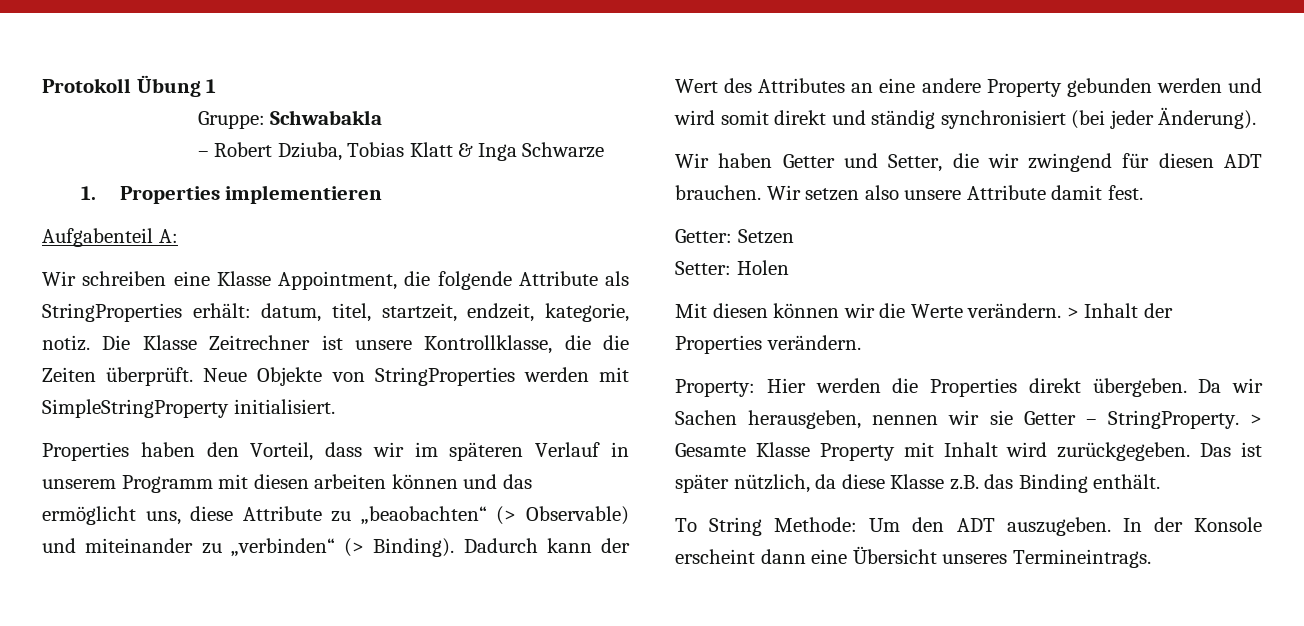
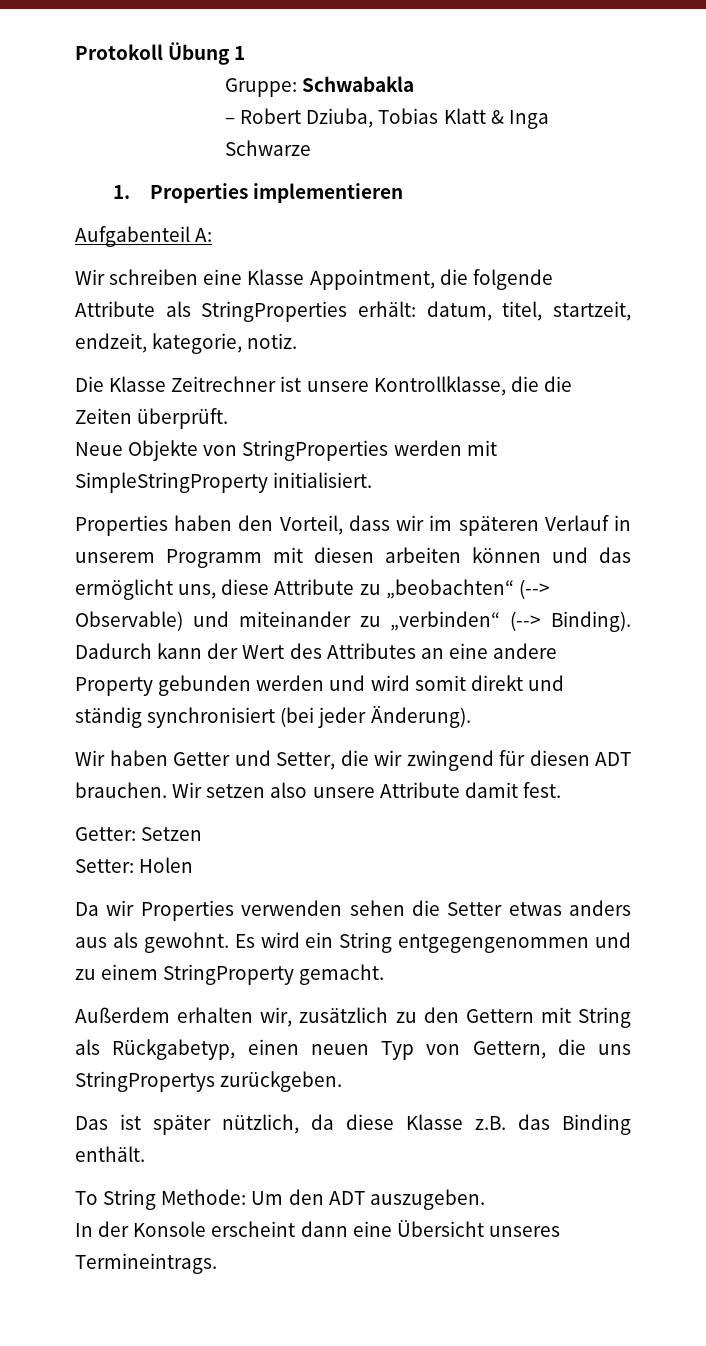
- Wir schreiben eine Klasse Appointment, die folgende Attribute als StringProperties erhält: datum, titel, startzeit, endzeit, kategorie, notiz. Die Klasse Zeitrechner ist unsere Kontrollklasse, die die Zeiten überprüft. Neue Objekte von StringProperties werden mit SimpleStringProperty initialisiert.
+ Wir schreiben eine Klasse Appointment, die folgende Attribute als StringProperties erhält: datum, titel, startzeit, endzeit, kategorie, notiz.
+ Die Klasse Zeitrechner ist unsere Kontrollklasse, die die Zeiten überprüft.
+ Neue Objekte von StringProperties werden mit SimpleStringProperty initialisiert.
- Properties haben den Vorteil, dass wir im späteren Verlauf in unserem Programm mit diesen arbeiten können und das ermöglicht uns, diese Attribute zu „beaobachten“ (> Observable) und miteinander zu „verbinden“ (> Binding).
+ Properties haben den Vorteil, dass wir im späteren Verlauf in unserem Programm mit diesen arbeiten können und das ermöglicht uns, diese Attribute zu „beobachten“ (--> Observable) und miteinander zu „verbinden“ (--> Binding).
- Mit diesen können wir die Werte verändern. > Inhalt der Properties verändern.
- Property: Hier werden die Properties direkt übergeben. Da wir Sachen herausgeben, nennen wir sie Getter – StringProperty. > Gesamte Klasse Property mit Inhalt wird zurückgegeben. Das ist später nützlich, da diese Klasse z.B. das Binding enthält.
+ Da wir Properties verwenden sehen die Setter etwas anders aus als gewohnt. Es wird ein String entgegengenommen und zu einem StringProperty gemacht.
+ Außerdem erhalten wir, zusätzlich zu den Gettern mit String als Rückgabetyp, einen neuen Typ von Gettern, die uns StringPropertys zurückgeben.
+ Das ist später nützlich, da diese Klasse z.B. das Binding enthält.
- To String Methode: Um den ADT auszugeben. In der Konsole erscheint dann eine Übersicht unseres Termineintrags.
+ To String Methode: Um den ADT auszugeben.
+ In der Konsole erscheint dann eine Übersicht unseres Termineintrags.

